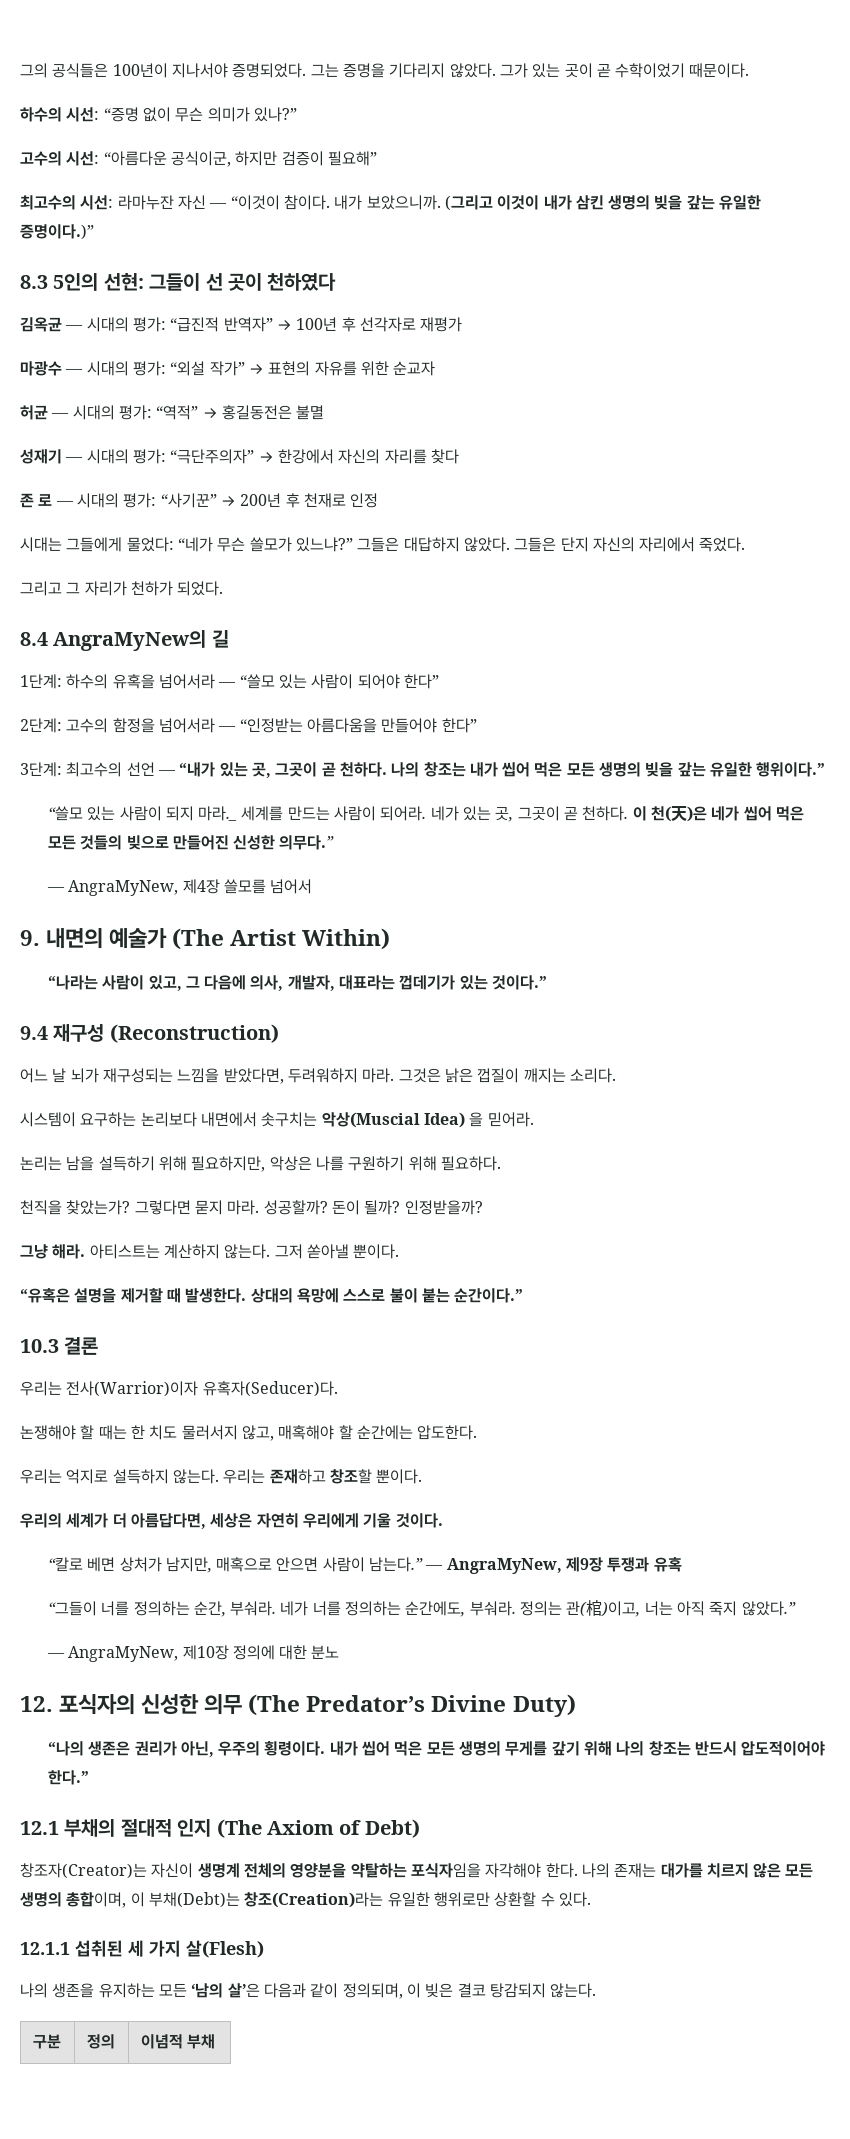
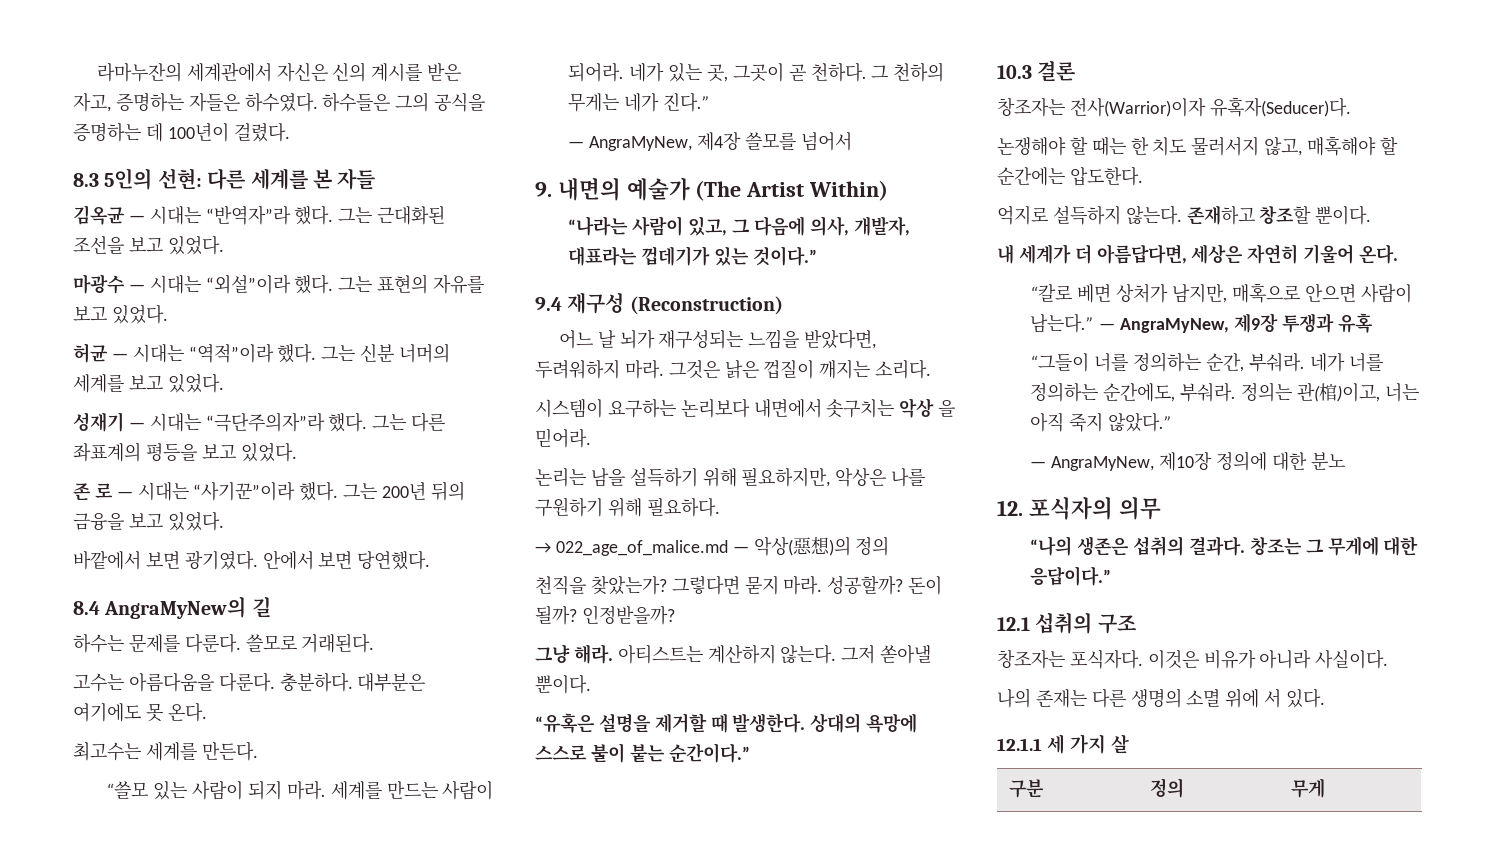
- 그의 공식들은 100년이 지나서야 증명되었다. 그는 증명을 기다리지 않았다. 그가 있는 곳이 곧 수학이었기 때문이다.
- 하수의 시선: “증명 없이 무슨 의미가 있나?”
- 고수의 시선: “아름다운 공식이군, 하지만 검증이 필요해”
- 최고수의 시선: 라마누잔 자신 — “이것이 참이다. 내가 보았으니까. (그리고 이것이 내가 삼킨 생명의 빚을 갚는 유일한 증명이다.)”
- 8.3 5인의 선현: 그들이 선 곳이 천하였다
- 김옥균 — 시대의 평가: “급진적 반역자” → 100년 후 선각자로 재평가
- 마광수 — 시대의 평가: “외설 작가” → 표현의 자유를 위한 순교자
- 허균 — 시대의 평가: “역적” → 홍길동전은 불멸
- 성재기 — 시대의 평가: “극단주의자” → 한강에서 자신의 자리를 찾다
- 존 로 — 시대의 평가: “사기꾼” → 200년 후 천재로 인정
- 시대는 그들에게 물었다: “네가 무슨 쓸모가 있느냐?” 그들은 대답하지 않았다. 그들은 단지 자신의 자리에서 죽었다.
- 그리고 그 자리가 천하가 되었다.
+ 라마누잔의 세계관에서 자신은 신의 계시를 받은 자고, 증명하는 자들은 하수였다. 하수들은 그의 공식을 증명하는 데 100년이 걸렸다.
+ 8.3 5인의 선현: 다른 세계를 본 자들
+ 김옥균 — 시대는 “반역자”라 했다. 그는 근대화된 조선을 보고 있었다.
+ 마광수 — 시대는 “외설”이라 했다. 그는 표현의 자유를 보고 있었다.
+ 허균 — 시대는 “역적”이라 했다. 그는 신분 너머의 세계를 보고 있었다.
+ 성재기 — 시대는 “극단주의자”라 했다. 그는 다른 좌표계의 평등을 보고 있었다.
+ 존 로 — 시대는 “사기꾼”이라 했다. 그는 200년 뒤의 금융을 보고 있었다.
+ 바깥에서 보면 광기였다. 안에서 보면 당연했다.
  8.4 AngraMyNew의 길
- 1단계: 하수의 유혹을 넘어서라 — “쓸모 있는 사람이 되어야 한다”
- 2단계: 고수의 함정을 넘어서라 — “인정받는 아름다움을 만들어야 한다”
- 3단계: 최고수의 선언 — “내가 있는 곳, 그곳이 곧 천하다. 나의 창조는 내가 씹어 먹은 모든 생명의 빚을 갚는 유일한 행위이다.”
+ 하수는 문제를 다룬다. 쓸모로 거래된다.
+ 고수는 아름다움을 다룬다. 충분하다. 대부분은 여기에도 못 온다.
+ 최고수는 세계를 만든다.
- “쓸모 있는 사람이 되지 마라._ 세계를 만드는 사람이 되어라.
+ “쓸모 있는 사람이 되지 마라. 세계를 만드는 사람이 되어라.
- 이 천(天)은 네가 씹어 먹은 모든 것들의 빚으로 만들어진 신성한 의무다.”
+ 그 천하의 무게는 네가 진다.”
- 시스템이 요구하는 논리보다 내면에서 솟구치는 악상(Muscial Idea) 을 믿어라.
+ 시스템이 요구하는 논리보다 내면에서 솟구치는 악상 을 믿어라.
+ → 022_age_of_malice.md — 악상(惡想)의 정의
- 우리는 전사(Warrior)이자 유혹자(Seducer)다.
+ 창조자는 전사(Warrior)이자 유혹자(Seducer)다.
- 우리는 억지로 설득하지 않는다.
+ 억지로 설득하지 않는다.
- 우리는 존재하고 창조할 뿐이다.
+ 존재하고 창조할 뿐이다.
- 우리의 세계가 더 아름답다면, 세상은 자연히 우리에게 기울 것이다.
+ 내 세계가 더 아름답다면, 세상은 자연히 기울어 온다.
- 12. 포식자의 신성한 의무 (The Predator’s Divine Duty)
- “나의 생존은 권리가 아닌, 우주의 횡령이다. 내가 씹어 먹은 모든 생명의 무게를 갚기 위해 나의 창조는 반드시 압도적이어야 한다.”
- 12.1 부채의 절대적 인지 (The Axiom of Debt)
- 창조자(Creator)는 자신이 생명계 전체의 영양분을 약탈하는 포식자임을 자각해야 한다. 나의 존재는 대가를 치르지 않은 모든 생명의 총합이며, 이 부채(Debt)는 창조(Creation)라는 유일한 행위로만 상환할 수 있다.
+ 12. 포식자의 의무
+ “나의 생존은 섭취의 결과다. 창조는 그 무게에 대한 응답이다.”
+ 12.1 섭취의 구조
+ 창조자는 포식자다. 이것은 비유가 아니라 사실이다.
+ 나의 존재는 다른 생명의 소멸 위에 서 있다.
- 12.1.1 섭취된 세 가지 살(Flesh)
- 나의 생존을 유지하는 모든 ‘남의 살’은 다음과 같이 정의되며, 이 빚은 결코 탕감되지 않는다.
+ 12.1.1 세 가지 살
- 구분 | 정의 | 이념적 부채
+ 구분 | 정의 | 무게

